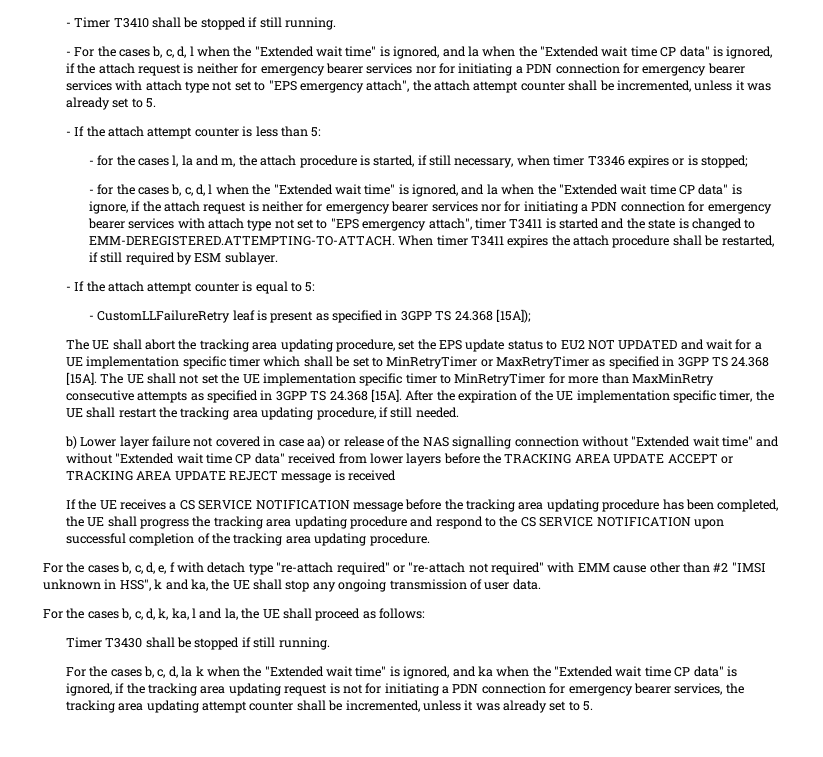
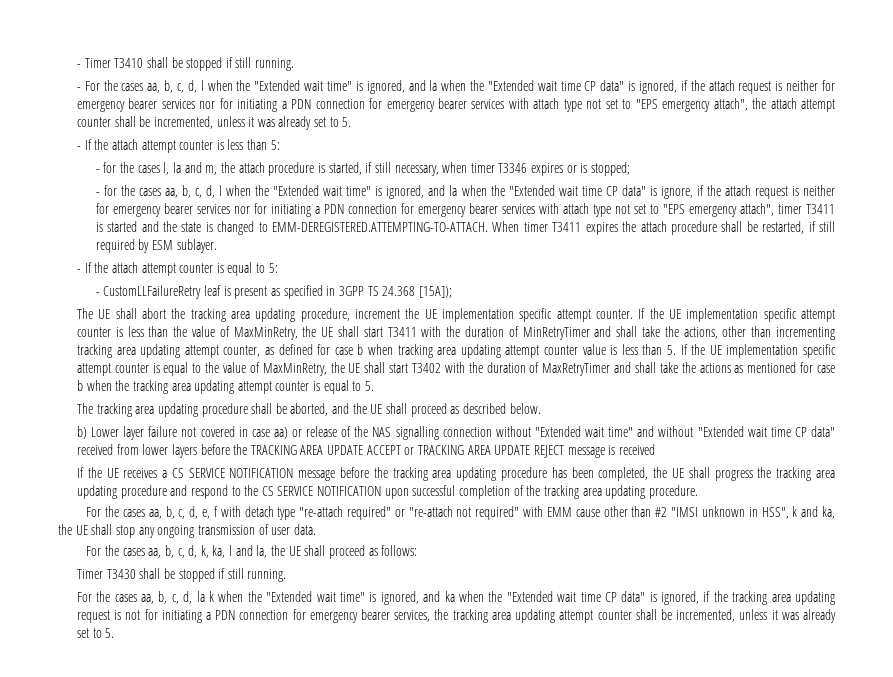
- - For the cases b, c, d, l when the "Extended wait time" is ignored, and la when the "Extended wait time CP data" is ignored, if the attach request is neither for emergency bearer services nor for initiating a PDN connection for emergency bearer services with attach type not set to "EPS emergency attach", the attach attempt counter shall be incremented, unless it was already set to 5.
+ - For the cases aa, b, c, d, l when the "Extended wait time" is ignored, and la when the "Extended wait time CP data" is ignored, if the attach request is neither for emergency bearer services nor for initiating a PDN connection for emergency bearer services with attach type not set to "EPS emergency attach", the attach attempt counter shall be incremented, unless it was already set to 5.
- - for the cases b, c, d, l when the "Extended wait time" is ignored, and la when the "Extended wait time CP data" is ignore, if the attach request is neither for emergency bearer services nor for initiating a PDN connection for emergency bearer services with attach type not set to "EPS emergency attach", timer T3411 is started and the state is changed to EMM-DEREGISTERED.ATTEMPTING-TO-ATTACH. When timer T3411 expires the attach procedure shall be restarted, if still required by ESM sublayer.
+ - for the cases aa, b, c, d, l when the "Extended wait time" is ignored, and la when the "Extended wait time CP data" is ignore, if the attach request is neither for emergency bearer services nor for initiating a PDN connection for emergency bearer services with attach type not set to "EPS emergency attach", timer T3411 is started and the state is changed to EMM-DEREGISTERED.ATTEMPTING-TO-ATTACH. When timer T3411 expires the attach procedure shall be restarted, if still required by ESM sublayer.
- The UE shall abort the tracking area updating procedure, set the EPS update status to EU2 NOT UPDATED and wait for a UE implementation specific timer which shall be set to MinRetryTimer or MaxRetryTimer as specified in 3GPP TS 24.368 [15A]. The UE shall not set the UE implementation specific timer to MinRetryTimer for more than MaxMinRetry consecutive attempts as specified in 3GPP TS 24.368 [15A]. After the expiration of the UE implementation specific timer, the UE shall restart the tracking area updating procedure, if still needed.
+ The UE shall abort the tracking area updating procedure, increment the UE implementation specific attempt counter. If the UE implementation specific attempt counter is less than the value of MaxMinRetry, the UE shall start T3411 with the duration of MinRetryTimer and shall take the actions, other than incrementing tracking area updating attempt counter, as defined for case b when tracking area updating attempt counter value is less than 5. If the UE implementation specific attempt counter is equal to the value of MaxMinRetry, the UE shall start T3402 with the duration of MaxRetryTimer and shall take the actions as mentioned for case b when the tracking area updating attempt counter is equal to 5.
+ The tracking area updating procedure shall be aborted, and the UE shall proceed as described below.
- For the cases b, c, d, e, f with detach type "re-attach required" or "re-attach not required" with EMM cause other than #2 "IMSI unknown in HSS", k and ka, the UE shall stop any ongoing transmission of user data.
+ For the cases aa, b, c, d, e, f with detach type "re-attach required" or "re-attach not required" with EMM cause other than #2 "IMSI unknown in HSS", k and ka, the UE shall stop any ongoing transmission of user data.
- For the cases b, c, d, k, ka, l and la, the UE shall proceed as follows:
+ For the cases aa, b, c, d, k, ka, l and la, the UE shall proceed as follows:
- For the cases b, c, d, la k when the "Extended wait time" is ignored, and ka when the "Extended wait time CP data" is ignored, if the tracking area updating request is not for initiating a PDN connection for emergency bearer services, the tracking area updating attempt counter shall be incremented, unless it was already set to 5.
+ For the cases aa, b, c, d, la k when the "Extended wait time" is ignored, and ka when the "Extended wait time CP data" is ignored, if the tracking area updating request is not for initiating a PDN connection for emergency bearer services, the tracking area updating attempt counter shall be incremented, unless it was already set to 5.

